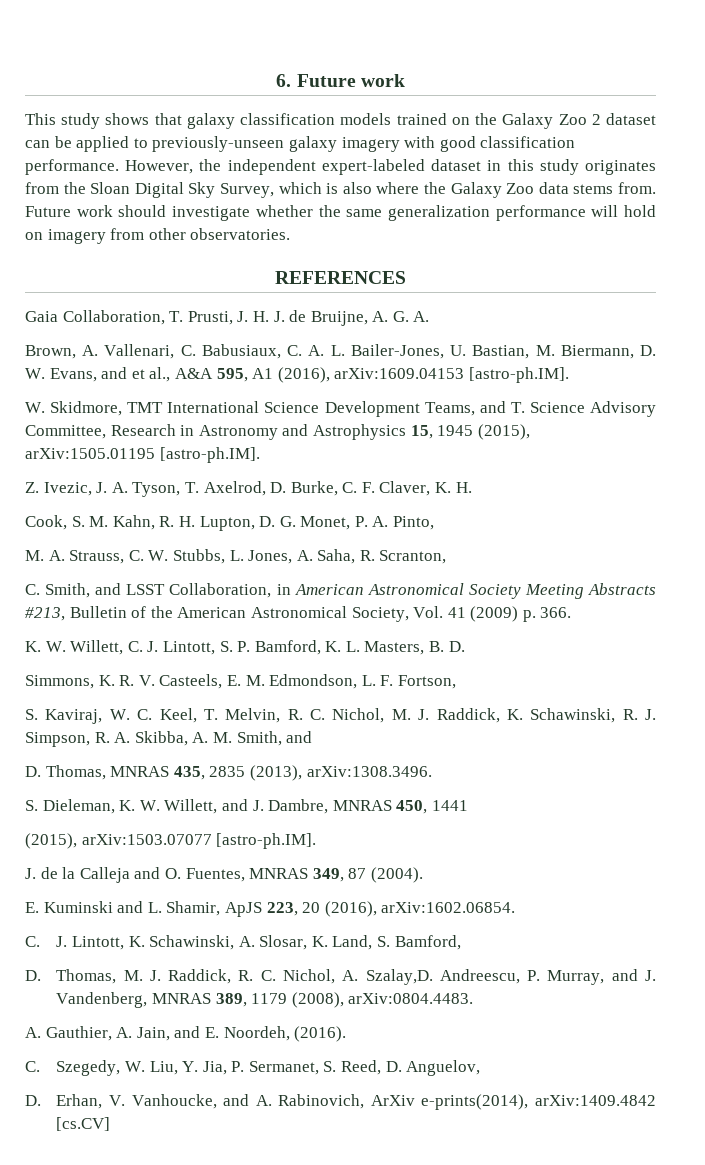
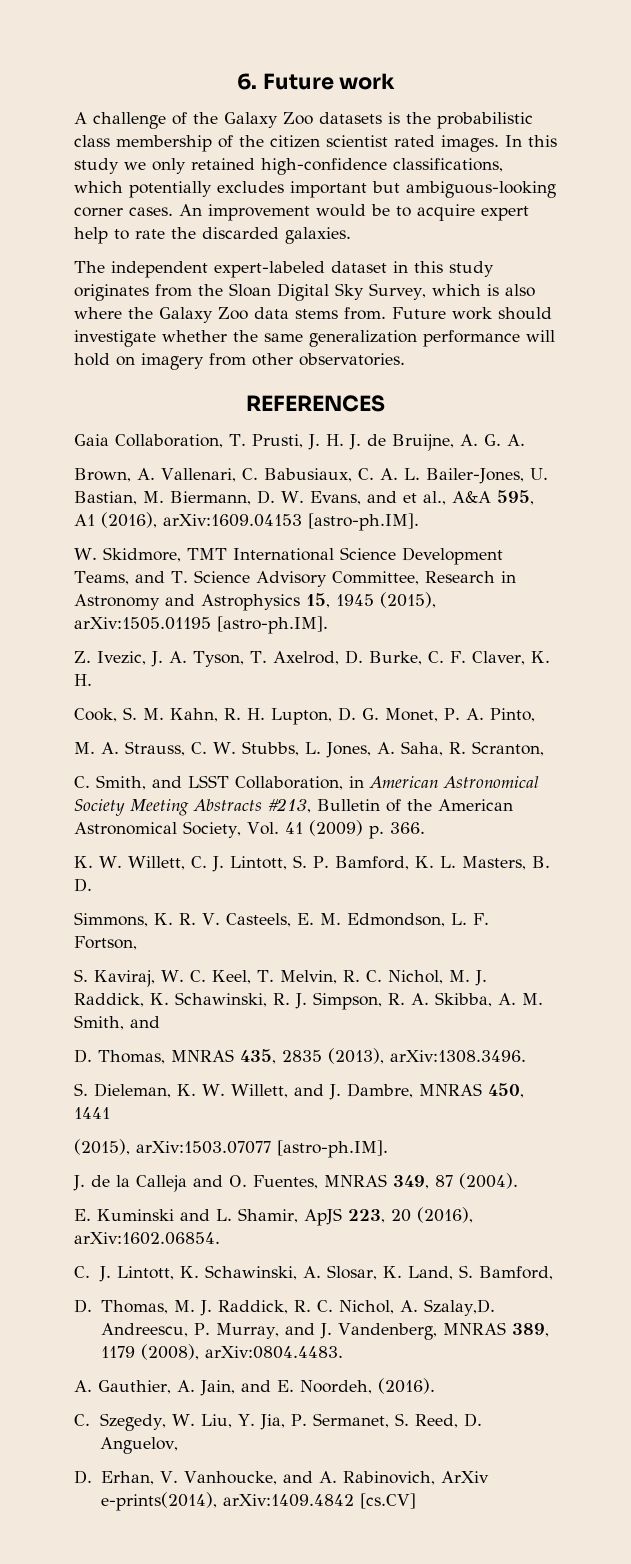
- This study shows that galaxy classification models trained on the Galaxy Zoo 2 dataset can be applied to previously-unseen galaxy imagery with good classification performance. However, the independent expert-labeled dataset in this study originates from the Sloan Digital Sky Survey, which is also where the Galaxy Zoo data stems from.
+ A challenge of the Galaxy Zoo datasets is the probabilistic class membership of the citizen scientist rated images. In this study we only retained high-confidence classifications, which potentially excludes important but ambiguous-looking corner cases. An improvement would be to acquire expert help to rate the discarded galaxies.
+ The independent expert-labeled dataset in this study originates from the Sloan Digital Sky Survey, which is also where the Galaxy Zoo data stems from.

